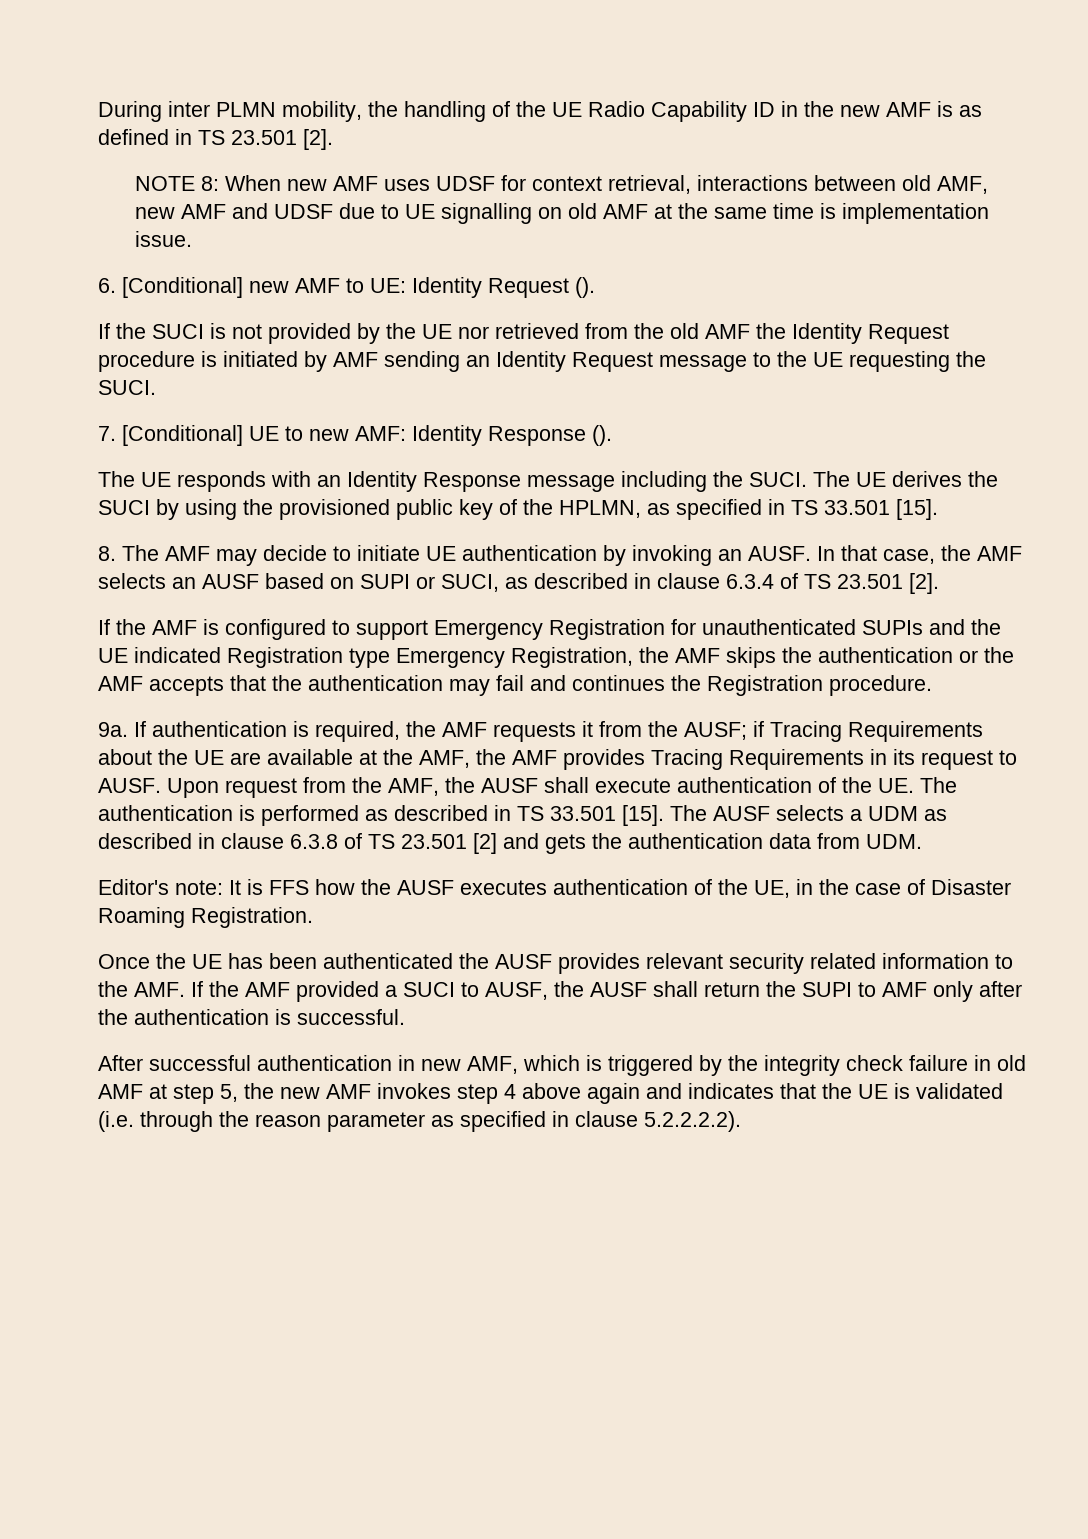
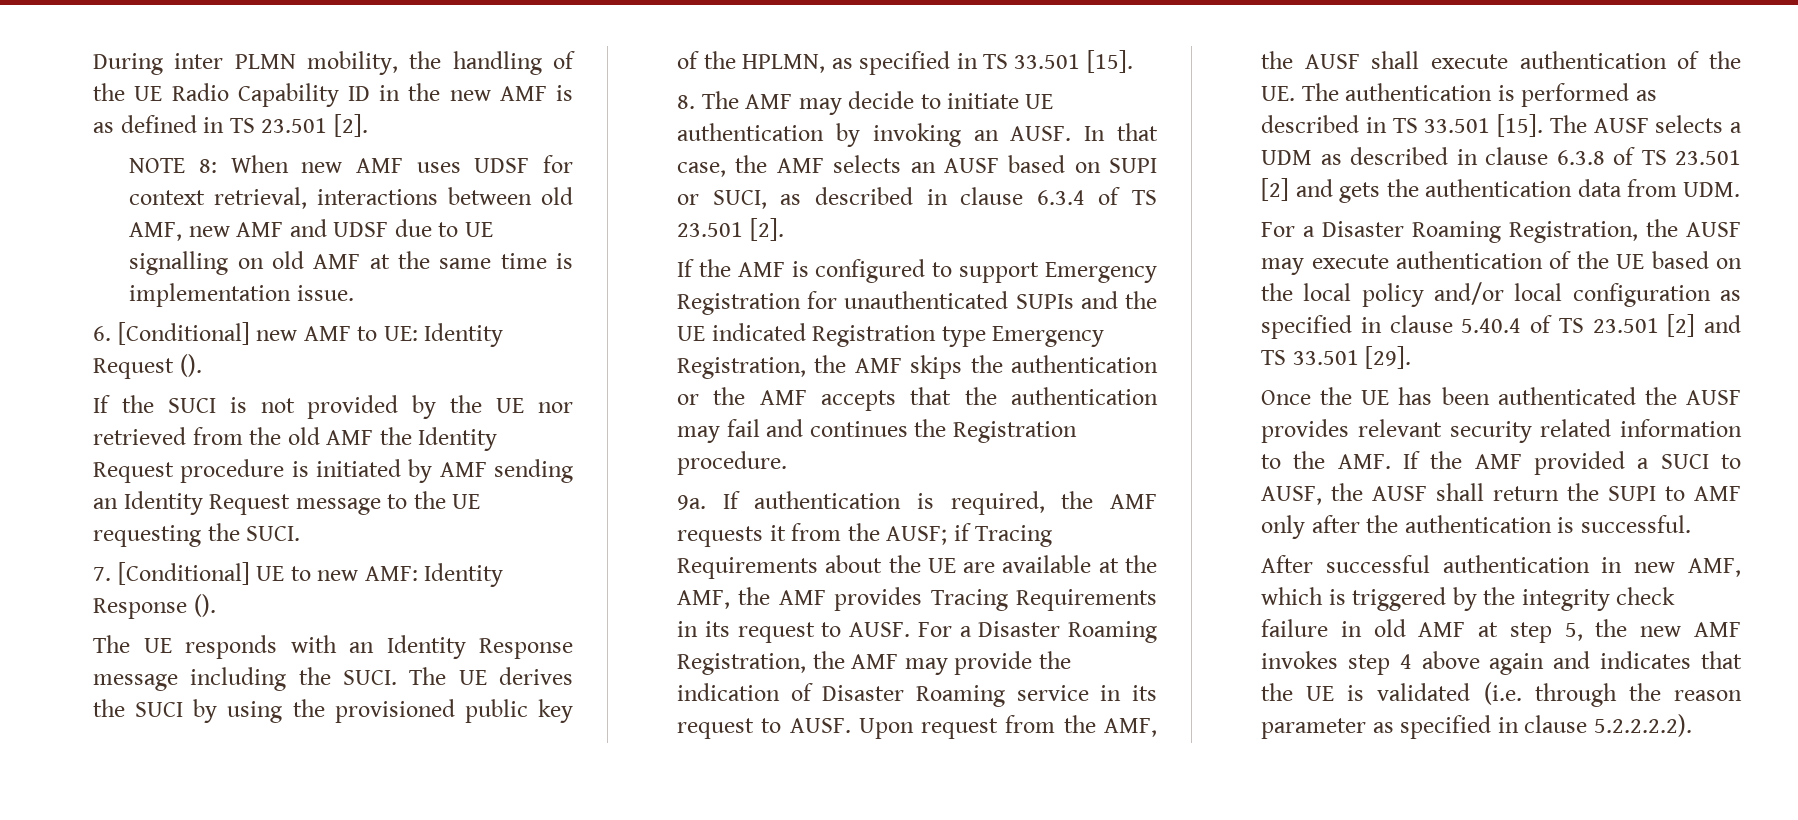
+ For a Disaster Roaming Registration, the AMF may provide the indication of Disaster Roaming service in its request to AUSF.
- Editor's note: It is FFS how the AUSF executes authentication of the UE, in the case of Disaster Roaming Registration.
+ For a Disaster Roaming Registration, the AUSF may execute authentication of the UE based on the local policy and/or local configuration as specified in clause 5.40.4 of TS 23.501 [2] and TS 33.501 [29].

